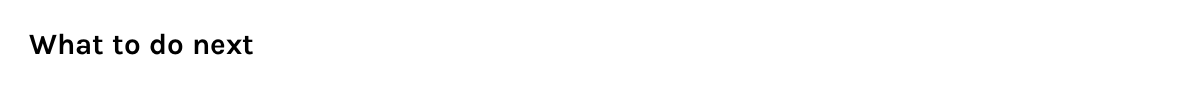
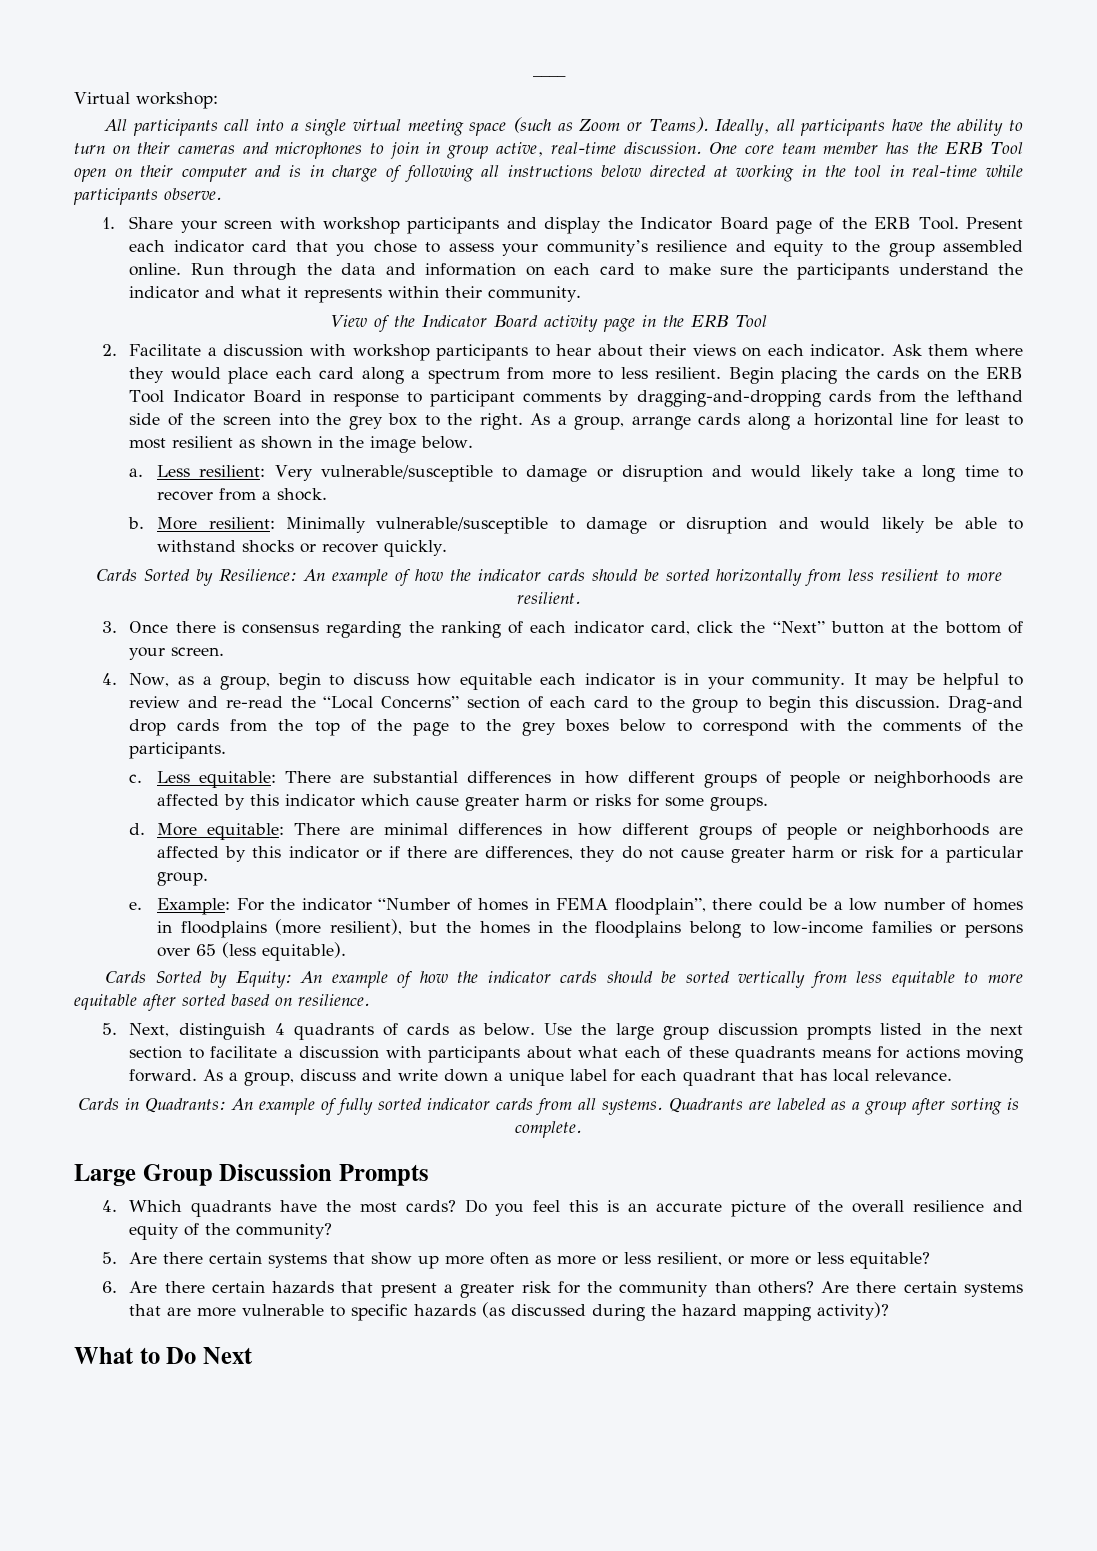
- What to do next
+ ____
+ Virtual workshop:
+ All participants call into a single virtual meeting space (such as Zoom or Teams). Ideally, all participants have the ability to turn on their cameras and microphones to join in group active, real-time discussion. One core team member has the ERB Tool open on their computer and is in charge of following all instructions below directed at working in the tool in real-time while participants observe.
+ 1. Share your screen with workshop participants and display the Indicator Board page of the ERB Tool. Present each indicator card that you chose to assess your community’s resilience and equity to the group assembled online. Run through the data and information on each card to make sure the participants understand the indicator and what it represents within their community.
+ View of the Indicator Board activity page in the ERB Tool
+ 2. Facilitate a discussion with workshop participants to hear about their views on each indicator. Ask them where they would place each card along a spectrum from more to less resilient. Begin placing the cards on the ERB Tool Indicator Board in response to participant comments by dragging-and-dropping cards from the lefthand side of the screen into the grey box to the right. As a group, arrange cards along a horizontal line for least to most resilient as shown in the image below.
+ a. Less resilient: Very vulnerable/susceptible to damage or disruption and would likely take a long time to recover from a shock.
+ b. More resilient: Minimally vulnerable/susceptible to damage or disruption and would likely be able to withstand shocks or recover quickly.
+ Cards Sorted by Resilience: An example of how the indicator cards should be sorted horizontally from less resilient to more resilient.
+ 3. Once there is consensus regarding the ranking of each indicator card, click the “Next” button at the bottom of your screen.
+ 4. Now, as a group, begin to discuss how equitable each indicator is in your community. It may be helpful to review and re-read the “Local Concerns” section of each card to the group to begin this discussion. Drag-and drop cards from the top of the page to the grey boxes below to correspond with the comments of the participants.
+ c. Less equitable: There are substantial differences in how different groups of people or neighborhoods are affected by this indicator which cause greater harm or risks for some groups.
+ d. More equitable: There are minimal differences in how different groups of people or neighborhoods are affected by this indicator or if there are differences, they do not cause greater harm or risk for a particular group.
+ e. Example: For the indicator “Number of homes in FEMA floodplain”, there could be a low number of homes in floodplains (more resilient), but the homes in the floodplains belong to low-income families or persons over 65 (less equitable).
+ Cards Sorted by Equity: An example of how the indicator cards should be sorted vertically from less equitable to more equitable after sorted based on resilience.
+ 5. Next, distinguish 4 quadrants of cards as below. Use the large group discussion prompts listed in the next section to facilitate a discussion with participants about what each of these quadrants means for actions moving forward. As a group, discuss and write down a unique label for each quadrant that has local relevance.
+ Cards in Quadrants: An example of fully sorted indicator cards from all systems. Quadrants are labeled as a group after sorting is complete.
+ Large Group Discussion Prompts
+ 4. Which quadrants have the most cards? Do you feel this is an accurate picture of the overall resilience and equity of the community?
+ 5. Are there certain systems that show up more often as more or less resilient, or more or less equitable?
+ 6. Are there certain hazards that present a greater risk for the community than others? Are there certain systems that are more vulnerable to specific hazards (as discussed during the hazard mapping activity)?
+ What to Do Next

